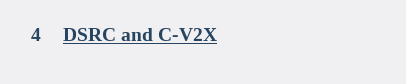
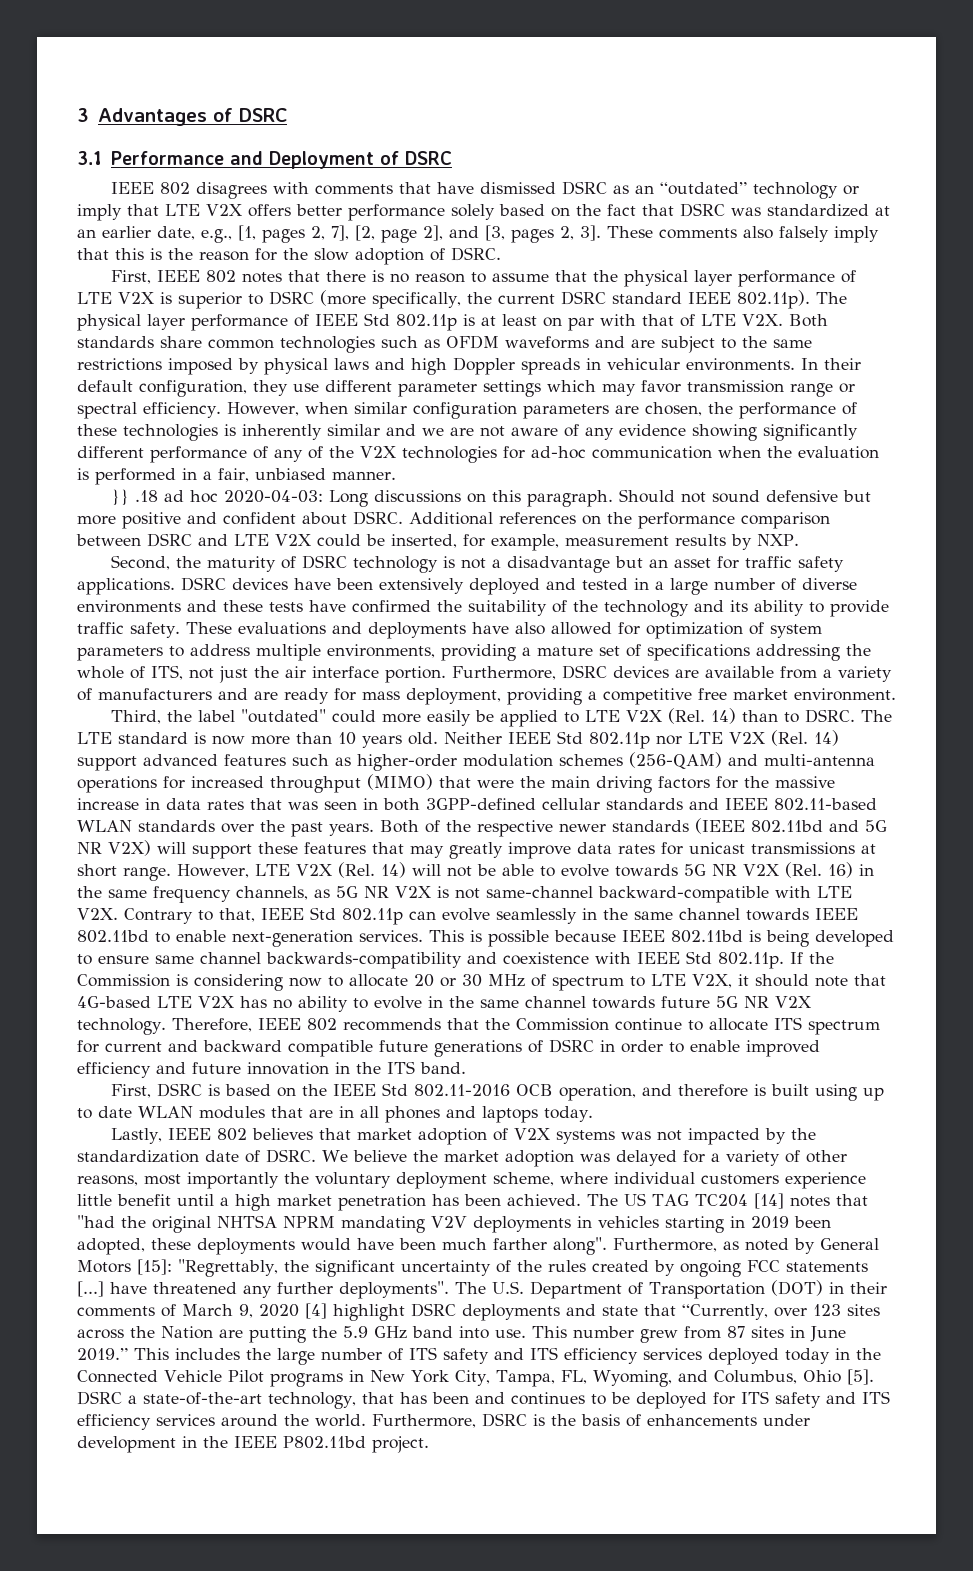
- 4 DSRC and C-V2X
+ 3 Advantages of DSRC
+ 3.1 Performance and Deployment of DSRC
+ IEEE 802 disagrees with comments that have dismissed DSRC as an “outdated” technology or imply that LTE V2X offers better performance solely based on the fact that DSRC was standardized at an earlier date, e.g., [1, pages 2, 7], [2, page 2], and [3, pages 2, 3]. These comments also falsely imply that this is the reason for the slow adoption of DSRC.
+ First, IEEE 802 notes that there is no reason to assume that the physical layer performance of LTE V2X is superior to DSRC (more specifically, the current DSRC standard IEEE 802.11p). The physical layer performance of IEEE Std 802.11p is at least on par with that of LTE V2X. Both standards share common technologies such as OFDM waveforms and are subject to the same restrictions imposed by physical laws and high Doppler spreads in vehicular environments. In their default configuration, they use different parameter settings which may favor transmission range or spectral efficiency. However, when similar configuration parameters are chosen, the performance of these technologies is inherently similar and we are not aware of any evidence showing significantly different performance of any of the V2X technologies for ad-hoc communication when the evaluation is performed in a fair, unbiased manner.
+ }} .18 ad hoc 2020-04-03: Long discussions on this paragraph. Should not sound defensive but more positive and confident about DSRC. Additional references on the performance comparison between DSRC and LTE V2X could be inserted, for example, measurement results by NXP.
+ Second, the maturity of DSRC technology is not a disadvantage but an asset for traffic safety applications. DSRC devices have been extensively deployed and tested in a large number of diverse environments and these tests have confirmed the suitability of the technology and its ability to provide traffic safety. These evaluations and deployments have also allowed for optimization of system parameters to address multiple environments, providing a mature set of specifications addressing the whole of ITS, not just the air interface portion. Furthermore, DSRC devices are available from a variety of manufacturers and are ready for mass deployment, providing a competitive free market environment.
+ Third, the label "outdated" could more easily be applied to LTE V2X (Rel. 14) than to DSRC. The LTE standard is now more than 10 years old. Neither IEEE Std 802.11p nor LTE V2X (Rel. 14) support advanced features such as higher-order modulation schemes (256-QAM) and multi-antenna operations for increased throughput (MIMO) that were the main driving factors for the massive increase in data rates that was seen in both 3GPP-defined cellular standards and IEEE 802.11-based WLAN standards over the past years. Both of the respective newer standards (IEEE 802.11bd and 5G NR V2X) will support these features that may greatly improve data rates for unicast transmissions at short range. However, LTE V2X (Rel. 14) will not be able to evolve towards 5G NR V2X (Rel. 16) in the same frequency channels, as 5G NR V2X is not same-channel backward-compatible with LTE V2X. Contrary to that, IEEE Std 802.11p can evolve seamlessly in the same channel towards IEEE 802.11bd to enable next-generation services. This is possible because IEEE 802.11bd is being developed to ensure same channel backwards-compatibility and coexistence with IEEE Std 802.11p. If the Commission is considering now to allocate 20 or 30 MHz of spectrum to LTE V2X, it should note that 4G-based LTE V2X has no ability to evolve in the same channel towards future 5G NR V2X technology. Therefore, IEEE 802 recommends that the Commission continue to allocate ITS spectrum for current and backward compatible future generations of DSRC in order to enable improved efficiency and future innovation in the ITS band.
+ First, DSRC is based on the IEEE Std 802.11-2016 OCB operation, and therefore is built using up to date WLAN modules that are in all phones and laptops today.
+ Lastly, IEEE 802 believes that market adoption of V2X systems was not impacted by the standardization date of DSRC. We believe the market adoption was delayed for a variety of other reasons, most importantly the voluntary deployment scheme, where individual customers experience little benefit until a high market penetration has been achieved. The US TAG TC204 [14] notes that "had the original NHTSA NPRM mandating V2V deployments in vehicles starting in 2019 been adopted, these deployments would have been much farther along". Furthermore, as noted by General Motors [15]: "Regrettably, the significant uncertainty of the rules created by ongoing FCC statements [...] have threatened any further deployments". The U.S. Department of Transportation (DOT) in their comments of March 9, 2020 [4] highlight DSRC deployments and state that “Currently, over 123 sites across the Nation are putting the 5.9 GHz band into use. This number grew from 87 sites in June 2019.” This includes the large number of ITS safety and ITS efficiency services deployed today in the Connected Vehicle Pilot programs in New York City, Tampa, FL, Wyoming, and Columbus, Ohio [5]. DSRC a state-of-the-art technology, that has been and continues to be deployed for ITS safety and ITS efficiency services around the world. Furthermore, DSRC is the basis of enhancements under development in the IEEE P802.11bd project.

